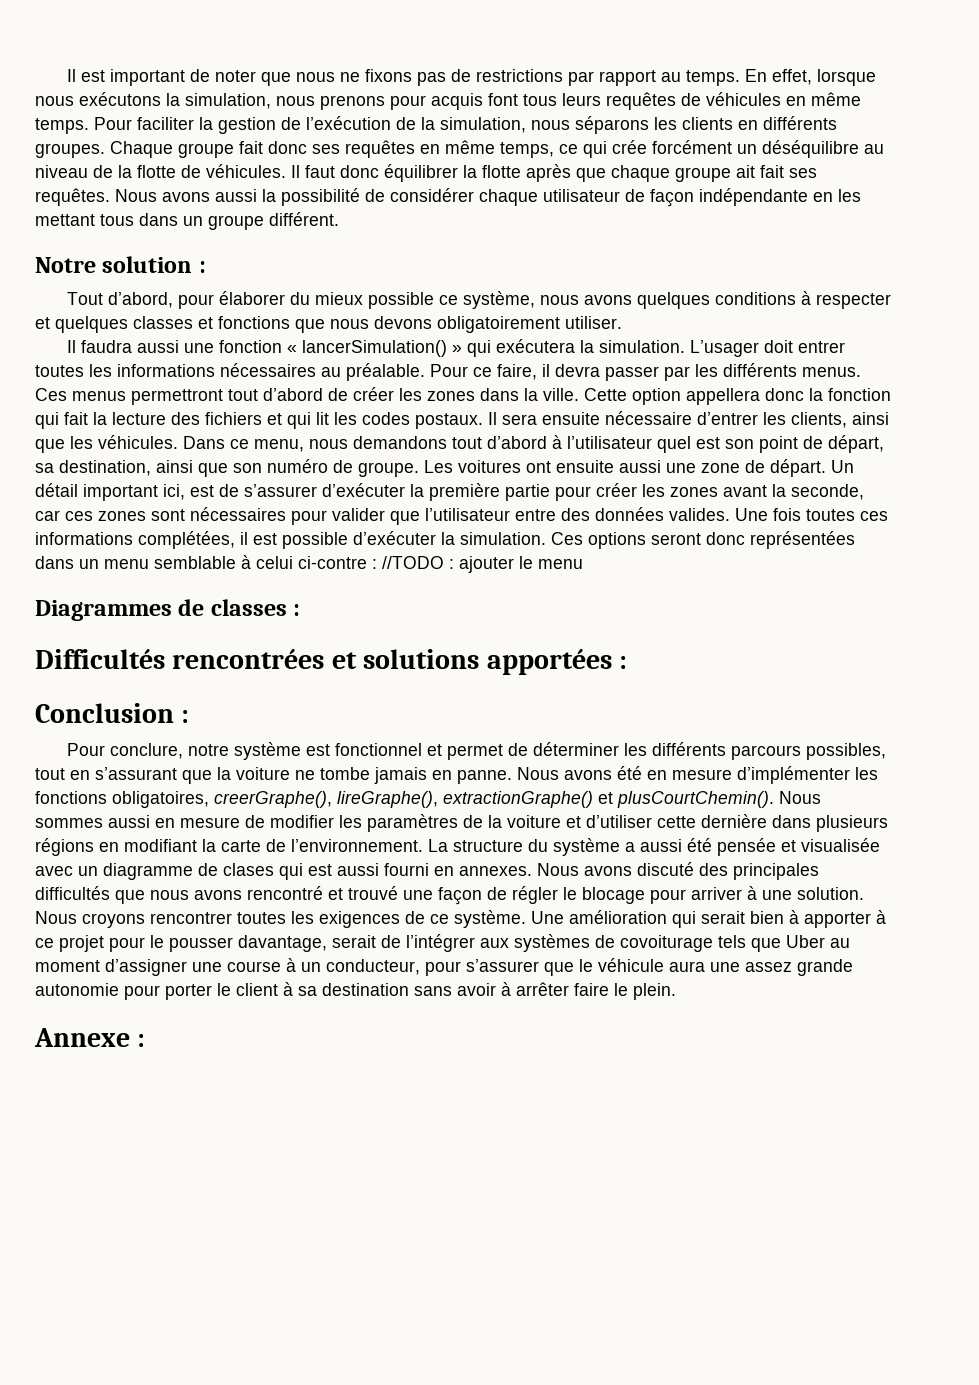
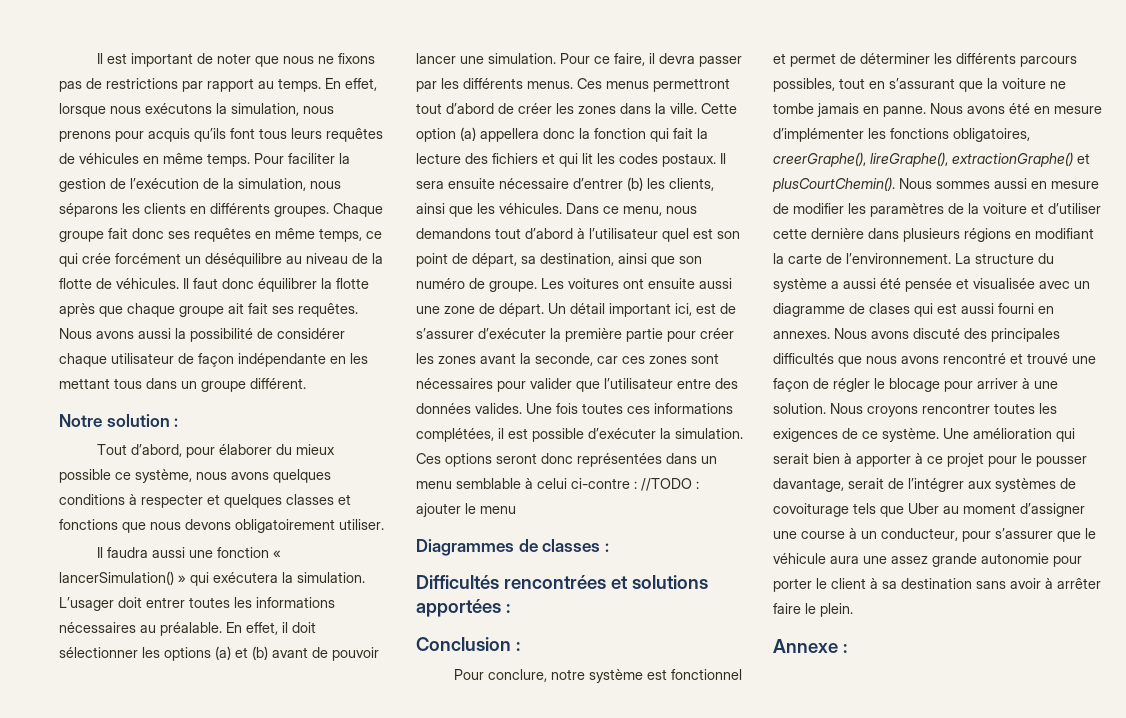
- En effet, lorsque nous exécutons la simulation, nous prenons pour acquis font tous leurs requêtes de véhicules en même temps.
+ En effet, lorsque nous exécutons la simulation, nous prenons pour acquis qu’ils font tous leurs requêtes de véhicules en même temps.
+ En effet, il doit sélectionner les options (a) et (b) avant de pouvoir lancer une simulation.
- Cette option appellera donc la fonction qui fait la lecture des fichiers et qui lit les codes postaux.
+ Cette option (a) appellera donc la fonction qui fait la lecture des fichiers et qui lit les codes postaux.
- Il sera ensuite nécessaire d’entrer les clients, ainsi que les véhicules.
+ Il sera ensuite nécessaire d’entrer (b) les clients, ainsi que les véhicules.

